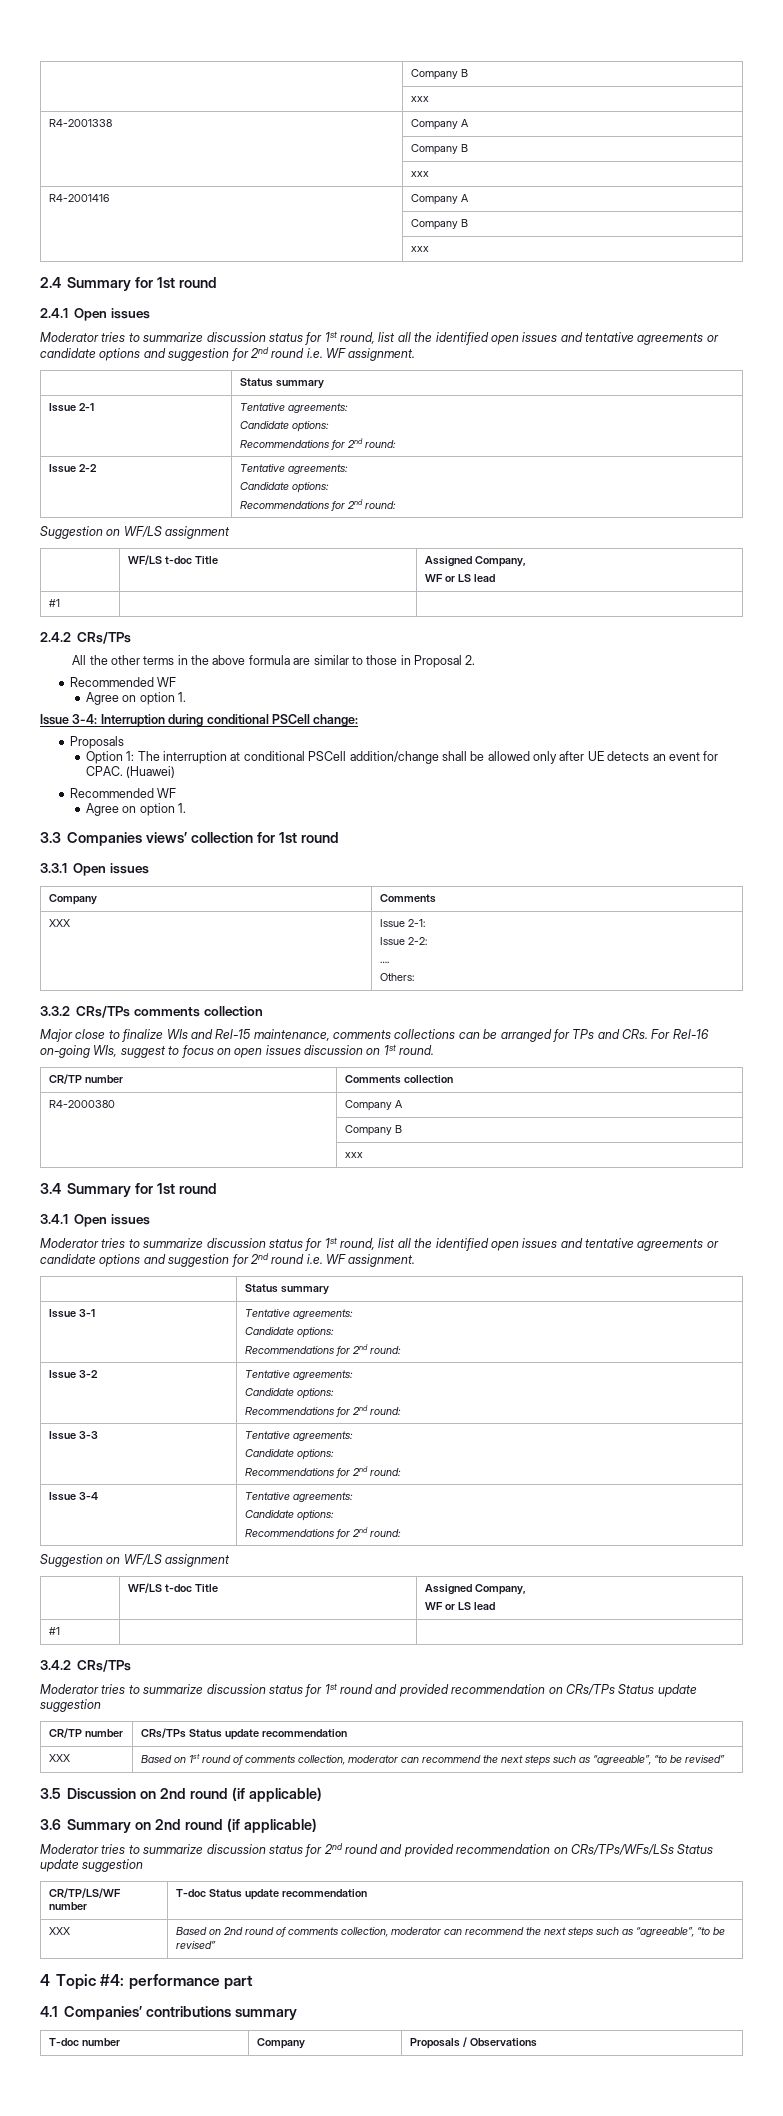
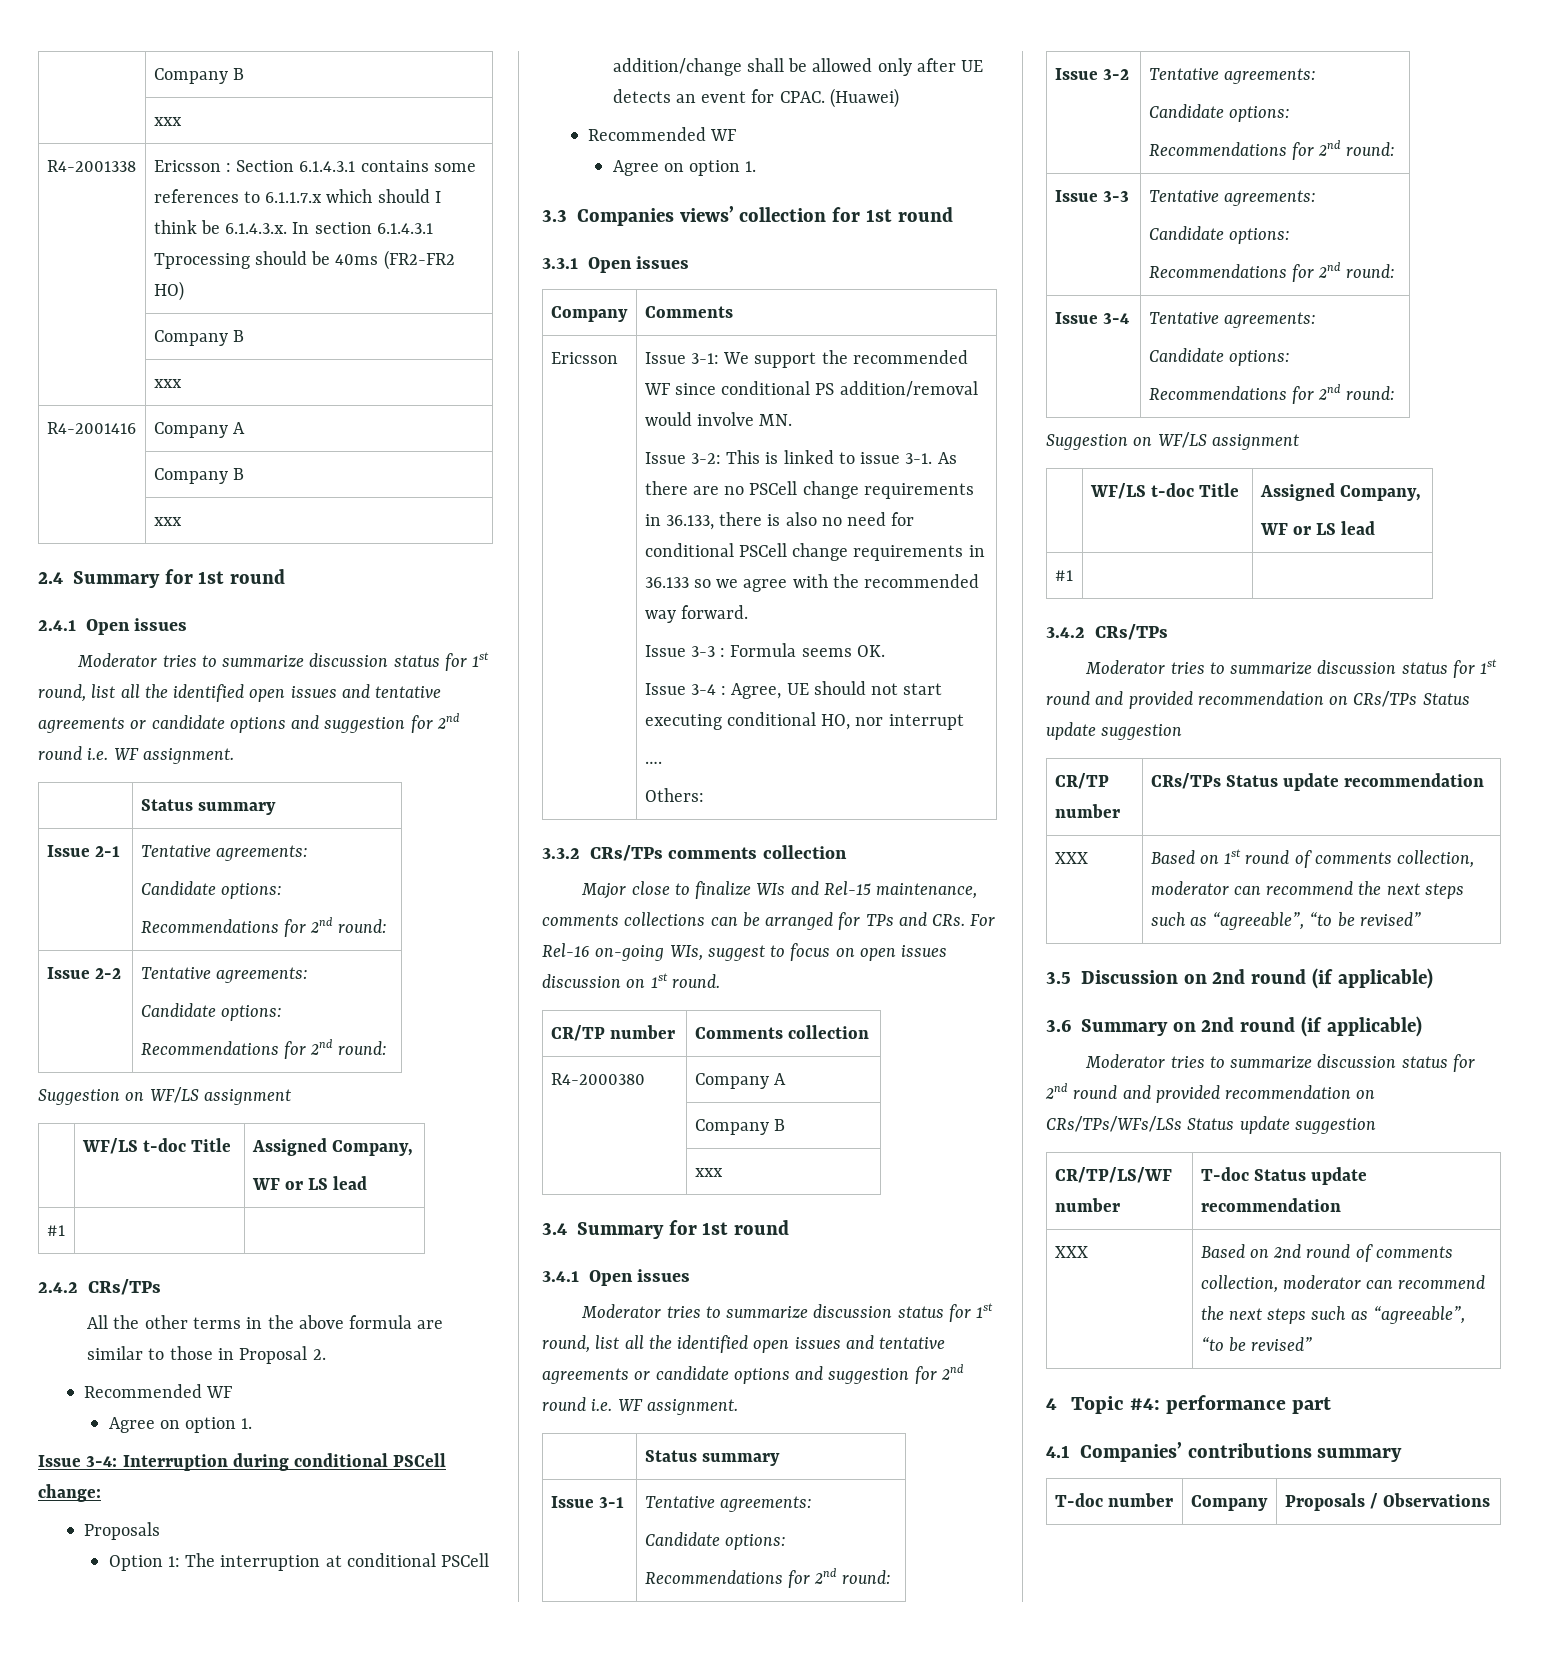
- R4-2001338 | Company A
+ R4-2001338 | Ericsson : Section 6.1.4.3.1 contains some references to 6.1.1.7.x which should I think be 6.1.4.3.x. In section 6.1.4.3.1 Tprocessing should be 40ms (FR2-FR2 HO)
- XXX | Issue 2-1:
- Issue 2-2:
+ Ericsson | Issue 3-1: We support the recommended WF since conditional PS addition/removal would involve MN.
+ Issue 3-2: This is linked to issue 3-1. As there are no PSCell change requirements in 36.133, there is also no need for conditional PSCell change requirements in 36.133 so we agree with the recommended way forward.
+ Issue 3-3 : Formula seems OK.
+ Issue 3-4 : Agree, UE should not start executing conditional HO, nor interrupt

